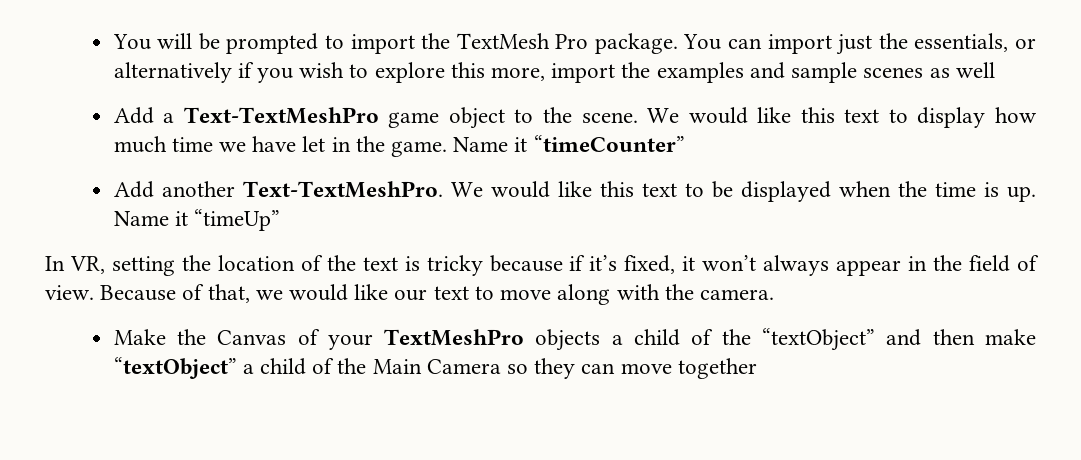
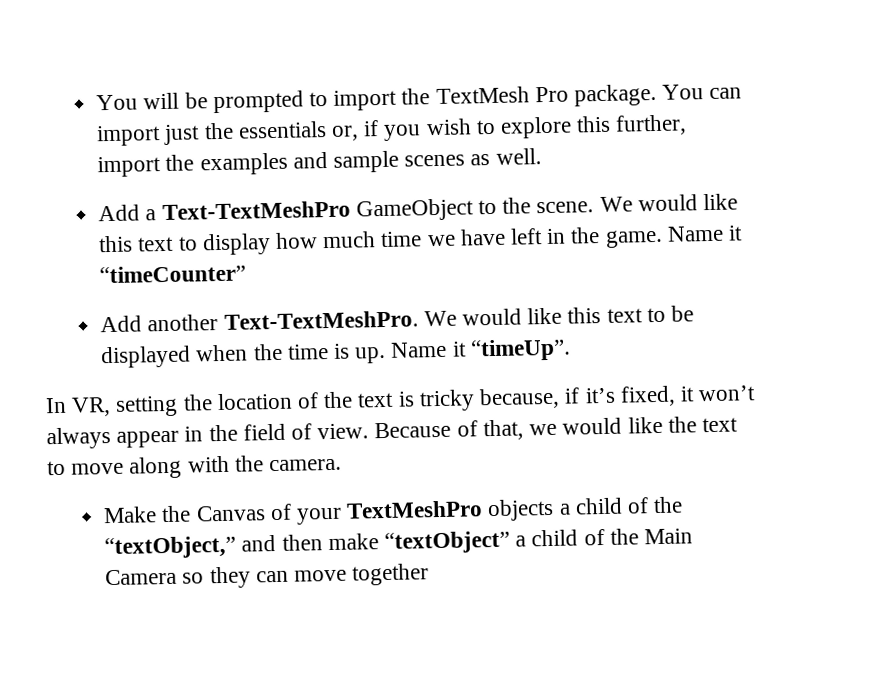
- You can import just the essentials, or alternatively if you wish to explore this more, import the examples and sample scenes as well
+ You can import just the essentials or, if you wish to explore this further, import the examples and sample scenes as well.
- Add a Text-TextMeshPro game object to the scene.
+ Add a Text-TextMeshPro GameObject to the scene.
- We would like this text to display how much time we have let in the game.
+ We would like this text to display how much time we have left in the game.
- Name it “timeUp”
+ Name it “timeUp”.
- In VR, setting the location of the text is tricky because if it’s fixed, it won’t always appear in the field of view.
+ In VR, setting the location of the text is tricky because, if it’s fixed, it won’t always appear in the field of view.
- Because of that, we would like our text to move along with the camera.
+ Because of that, we would like the text to move along with the camera.
- Make the Canvas of your TextMeshPro objects a child of the “textObject” and then make “textObject” a child of the Main Camera so they can move together
+ Make the Canvas of your TextMeshPro objects a child of the “textObject,” and then make “textObject” a child of the Main Camera so they can move together

